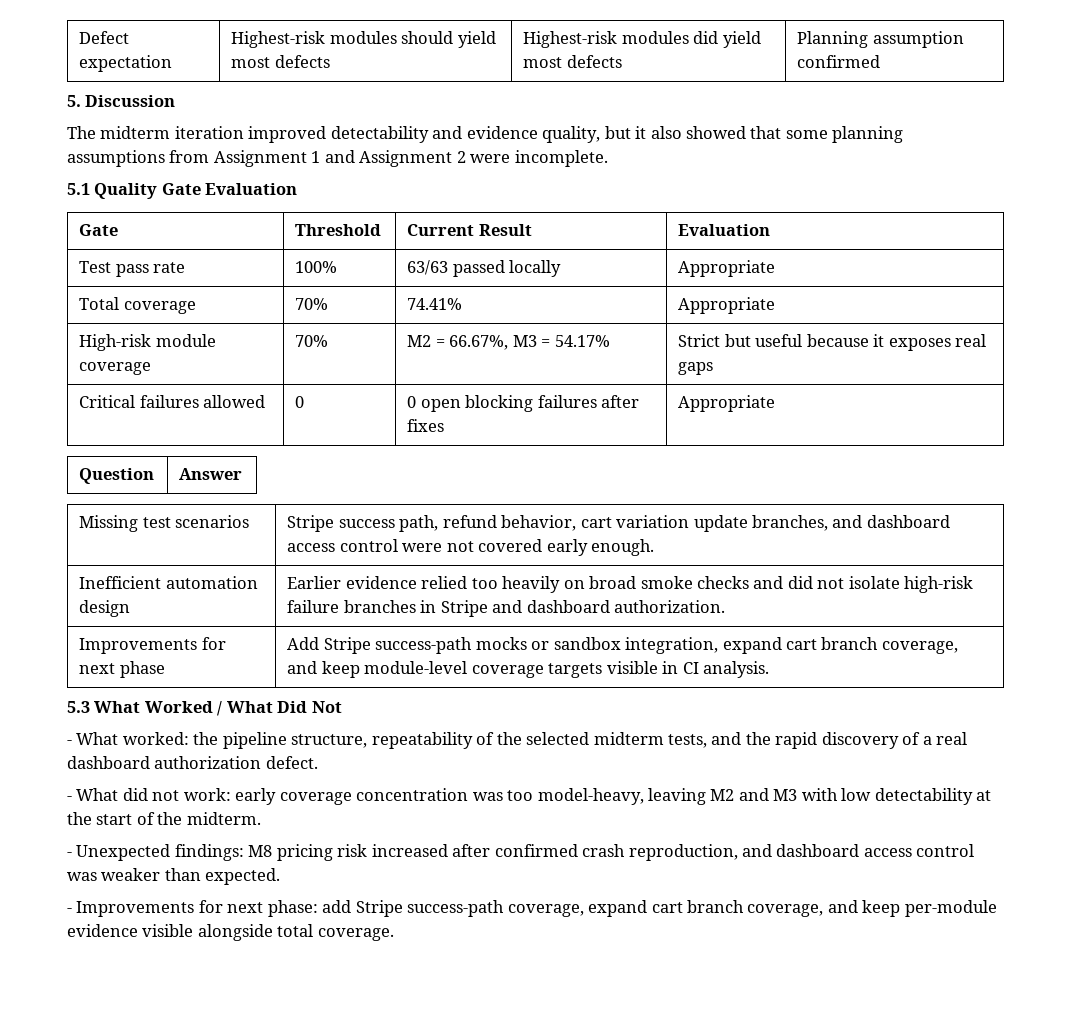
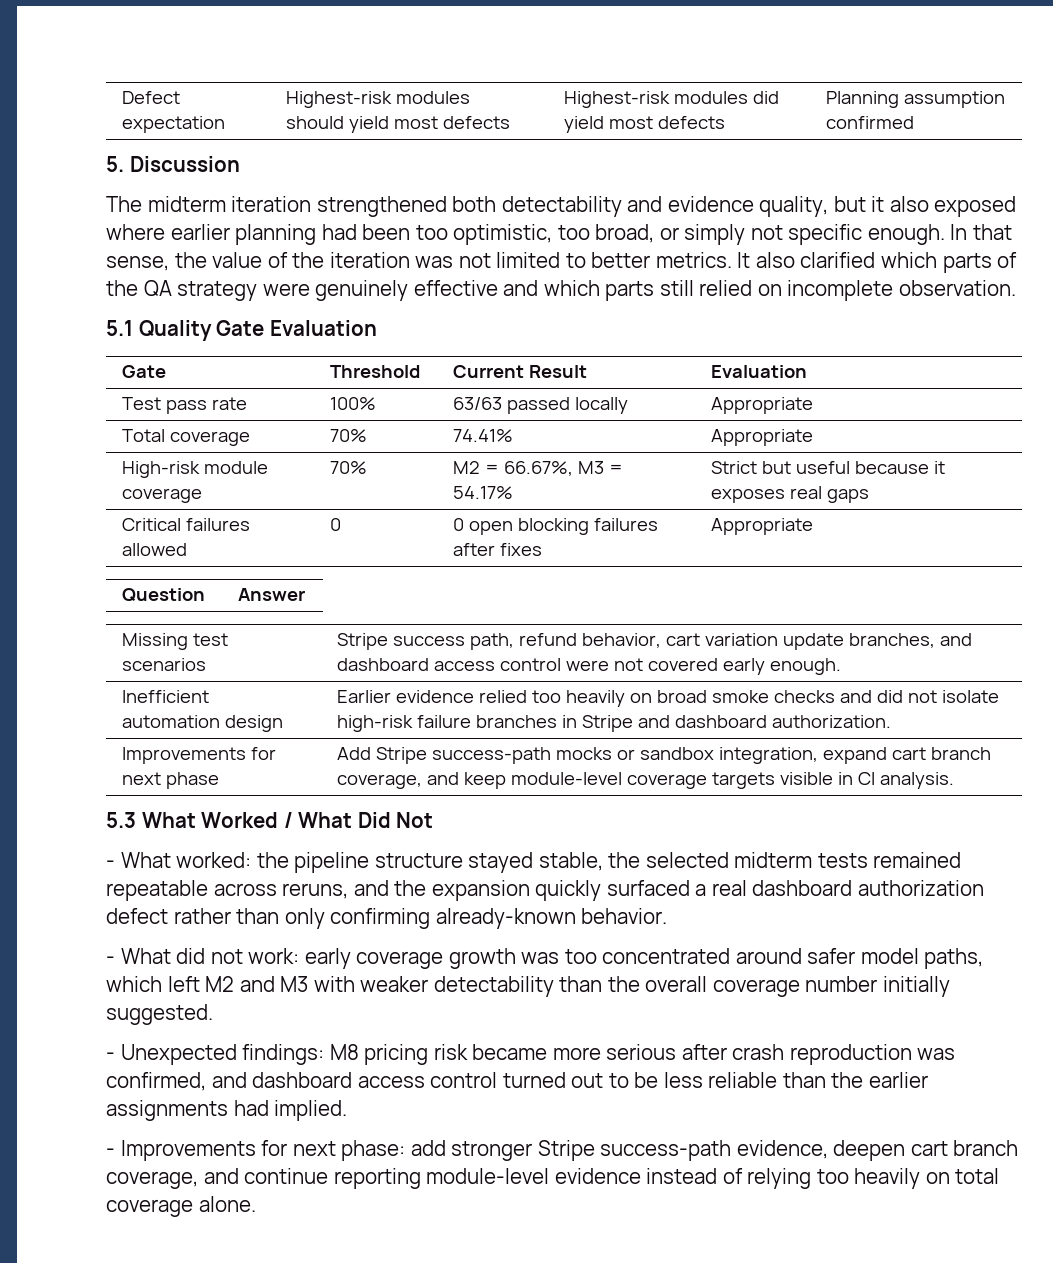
- The midterm iteration improved detectability and evidence quality, but it also showed that some planning assumptions from Assignment 1 and Assignment 2 were incomplete.
+ The midterm iteration strengthened both detectability and evidence quality, but it also exposed where earlier planning had been too optimistic, too broad, or simply not specific enough. In that sense, the value of the iteration was not limited to better metrics. It also clarified which parts of the QA strategy were genuinely effective and which parts still relied on incomplete observation.
- - What worked: the pipeline structure, repeatability of the selected midterm tests, and the rapid discovery of a real dashboard authorization defect.
+ - What worked: the pipeline structure stayed stable, the selected midterm tests remained repeatable across reruns, and the expansion quickly surfaced a real dashboard authorization defect rather than only confirming already-known behavior.
- - What did not work: early coverage concentration was too model-heavy, leaving M2 and M3 with low detectability at the start of the midterm.
+ - What did not work: early coverage growth was too concentrated around safer model paths, which left M2 and M3 with weaker detectability than the overall coverage number initially suggested.
- - Unexpected findings: M8 pricing risk increased after confirmed crash reproduction, and dashboard access control was weaker than expected.
+ - Unexpected findings: M8 pricing risk became more serious after crash reproduction was confirmed, and dashboard access control turned out to be less reliable than the earlier assignments had implied.
- - Improvements for next phase: add Stripe success-path coverage, expand cart branch coverage, and keep per-module evidence visible alongside total coverage.
+ - Improvements for next phase: add stronger Stripe success-path evidence, deepen cart branch coverage, and continue reporting module-level evidence instead of relying too heavily on total coverage alone.

